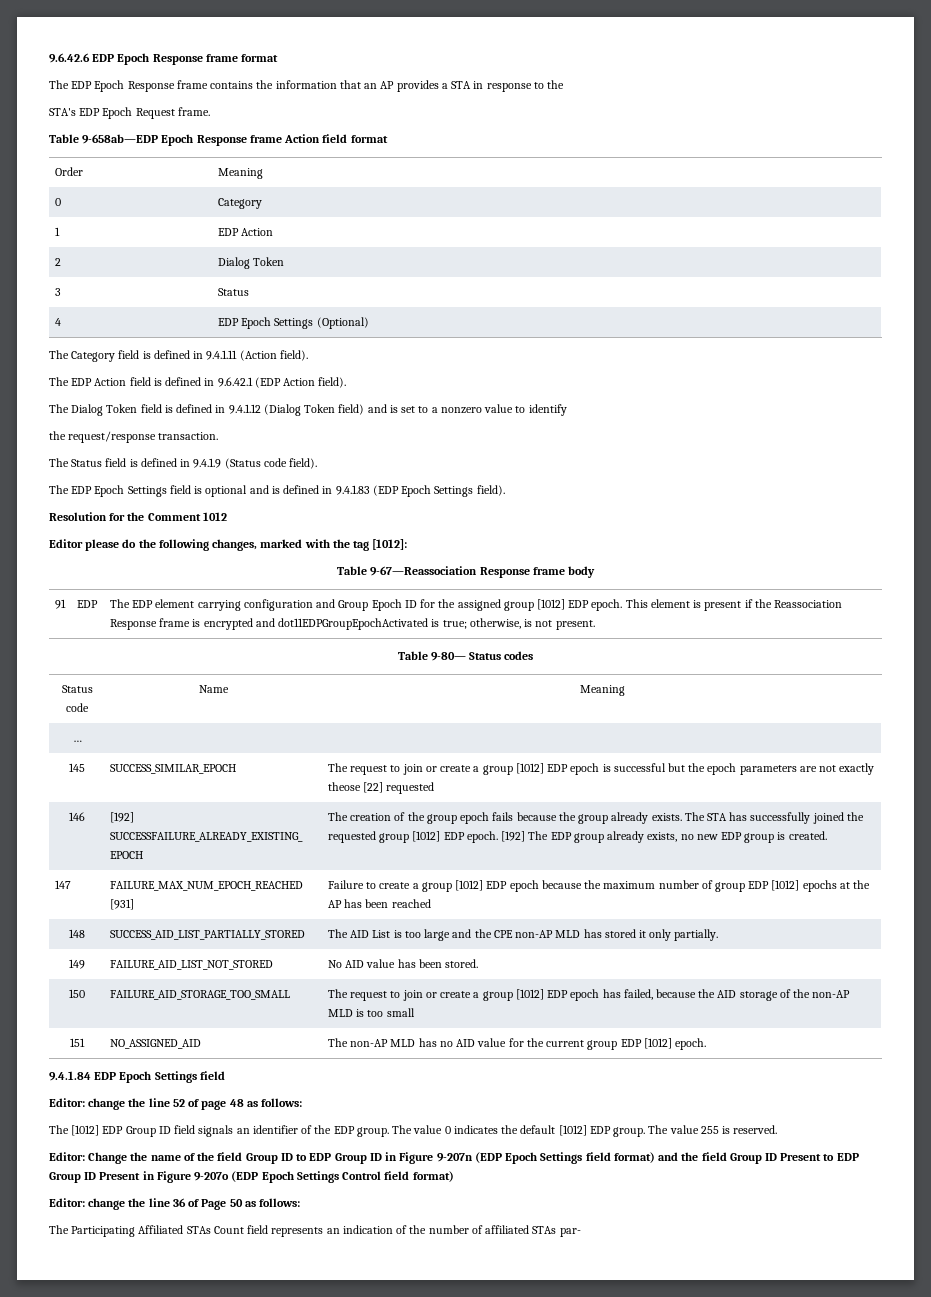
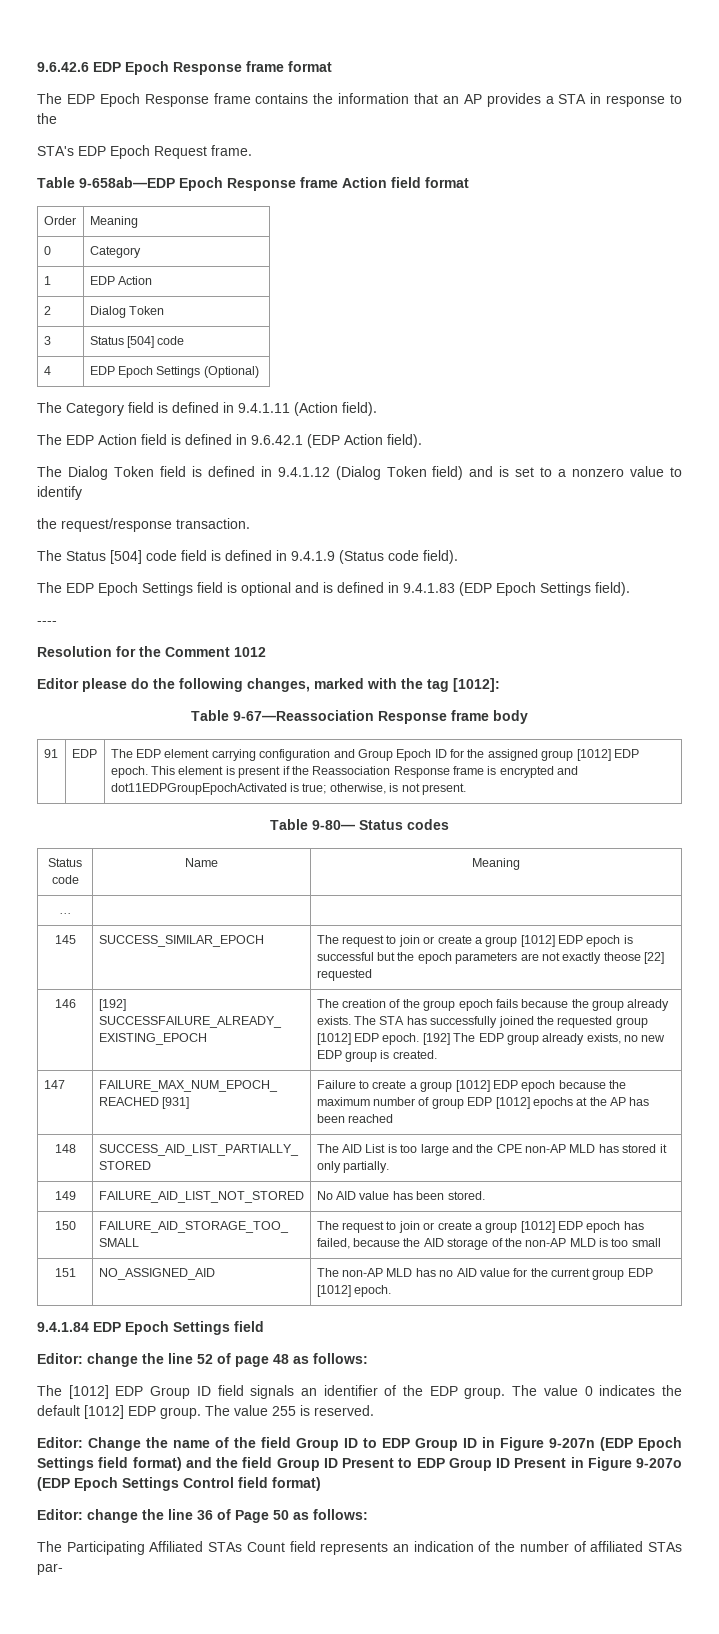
- 3 | Status
+ 3 | Status [504] code
- The Status field is defined in 9.4.1.9 (Status code field).
+ The Status [504] code field is defined in 9.4.1.9 (Status code field).
+ ----

